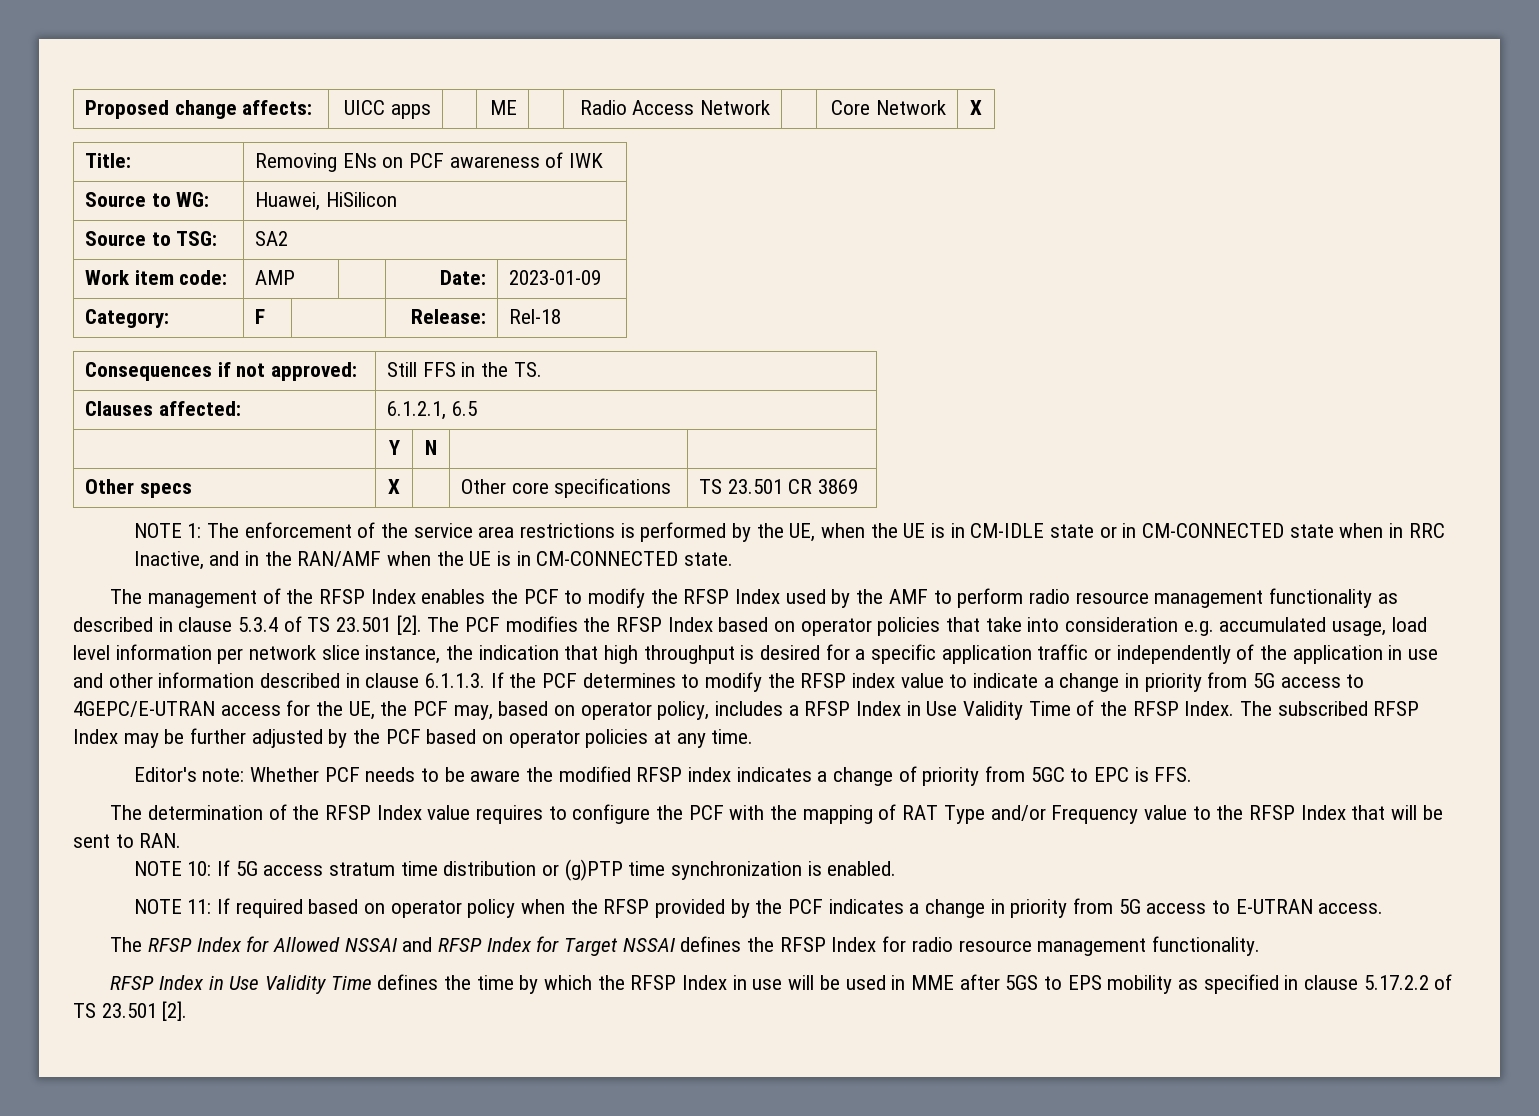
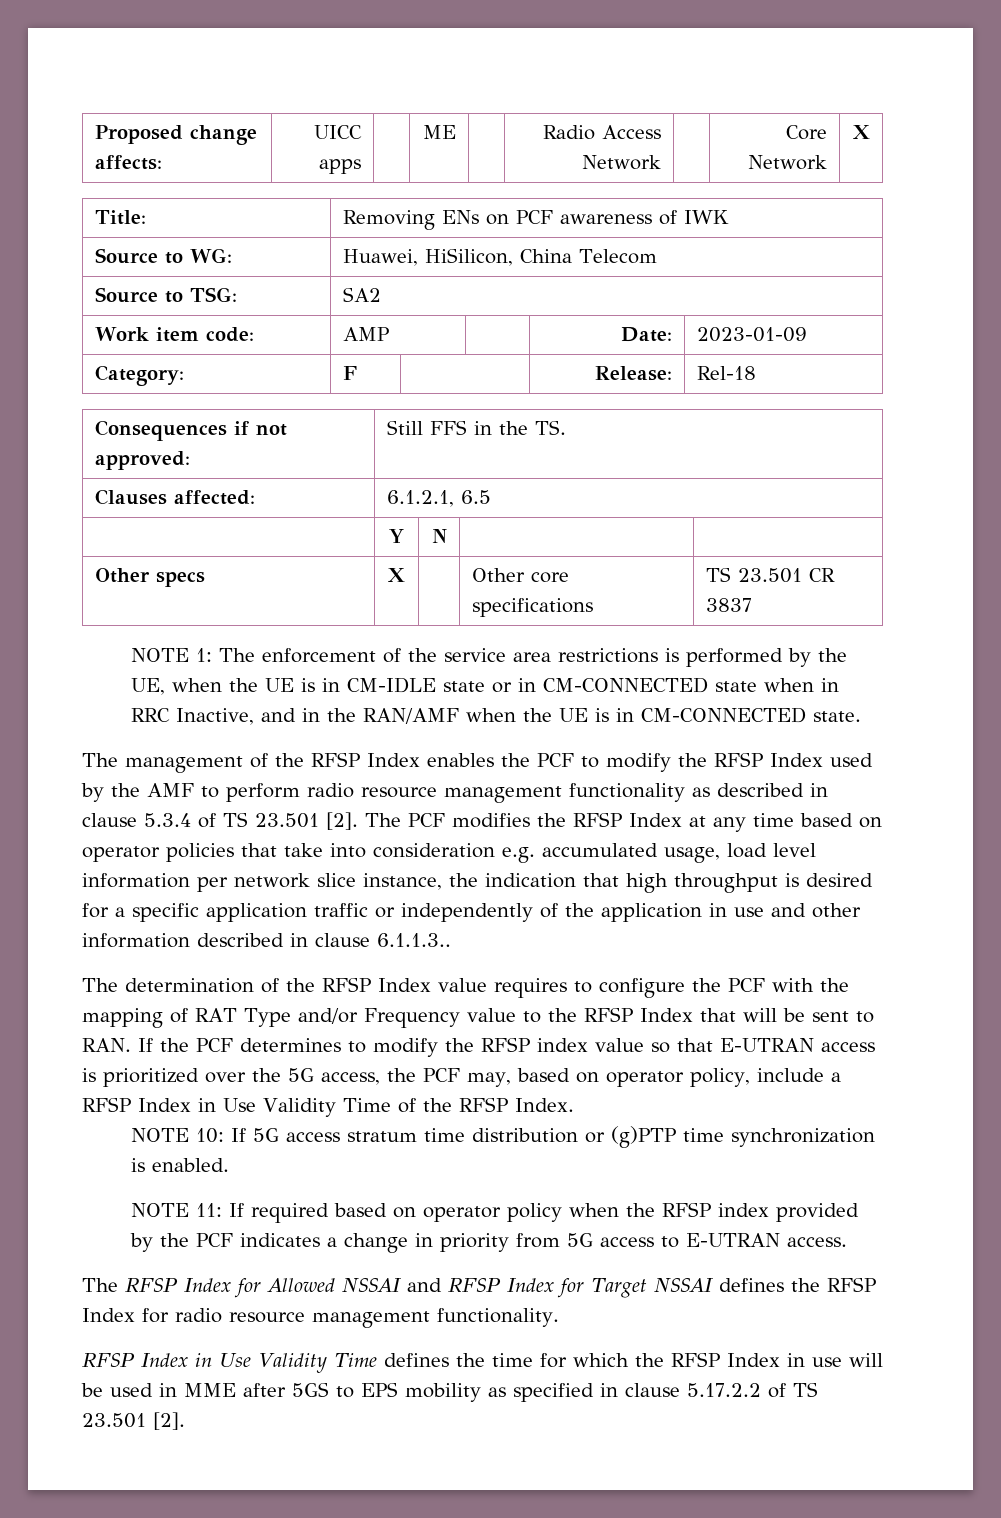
- Source to WG: | Huawei, HiSilicon
+ Source to WG: | Huawei, HiSilicon, China Telecom
- Other specs | X | | Other core specifications | TS 23.501 CR 3869
+ Other specs | X | | Other core specifications | TS 23.501 CR 3837
- The PCF modifies the RFSP Index based on operator policies that take into consideration e.g. accumulated usage, load level information per network slice instance, the indication that high throughput is desired for a specific application traffic or independently of the application in use and other information described in clause 6.1.1.3. If the PCF determines to modify the RFSP index value to indicate a change in priority from 5G access to 4GEPC/E-UTRAN access for the UE, the PCF may, based on operator policy, includes a RFSP Index in Use Validity Time of the RFSP Index. The subscribed RFSP Index may be further adjusted by the PCF based on operator policies at any time.
- Editor's note: Whether PCF needs to be aware the modified RFSP index indicates a change of priority from 5GC to EPC is FFS.
+ The PCF modifies the RFSP Index at any time based on operator policies that take into consideration e.g. accumulated usage, load level information per network slice instance, the indication that high throughput is desired for a specific application traffic or independently of the application in use and other information described in clause 6.1.1.3..
- The determination of the RFSP Index value requires to configure the PCF with the mapping of RAT Type and/or Frequency value to the RFSP Index that will be sent to RAN.
+ The determination of the RFSP Index value requires to configure the PCF with the mapping of RAT Type and/or Frequency value to the RFSP Index that will be sent to RAN. If the PCF determines to modify the RFSP index value so that E-UTRAN access is prioritized over the 5G access, the PCF may, based on operator policy, include a RFSP Index in Use Validity Time of the RFSP Index.
- NOTE 11: If required based on operator policy when the RFSP provided by the PCF indicates a change in priority from 5G access to E-UTRAN access.
+ NOTE 11: If required based on operator policy when the RFSP index provided by the PCF indicates a change in priority from 5G access to E-UTRAN access.
- RFSP Index in Use Validity Time defines the time by which the RFSP Index in use will be used in MME after 5GS to EPS mobility as specified in clause 5.17.2.2 of TS 23.501 [2].
+ RFSP Index in Use Validity Time defines the time for which the RFSP Index in use will be used in MME after 5GS to EPS mobility as specified in clause 5.17.2.2 of TS 23.501 [2].

